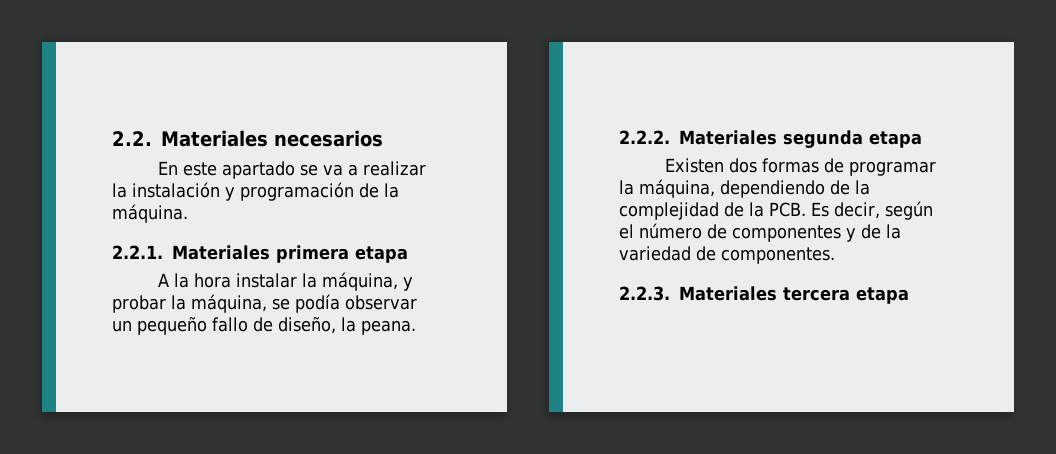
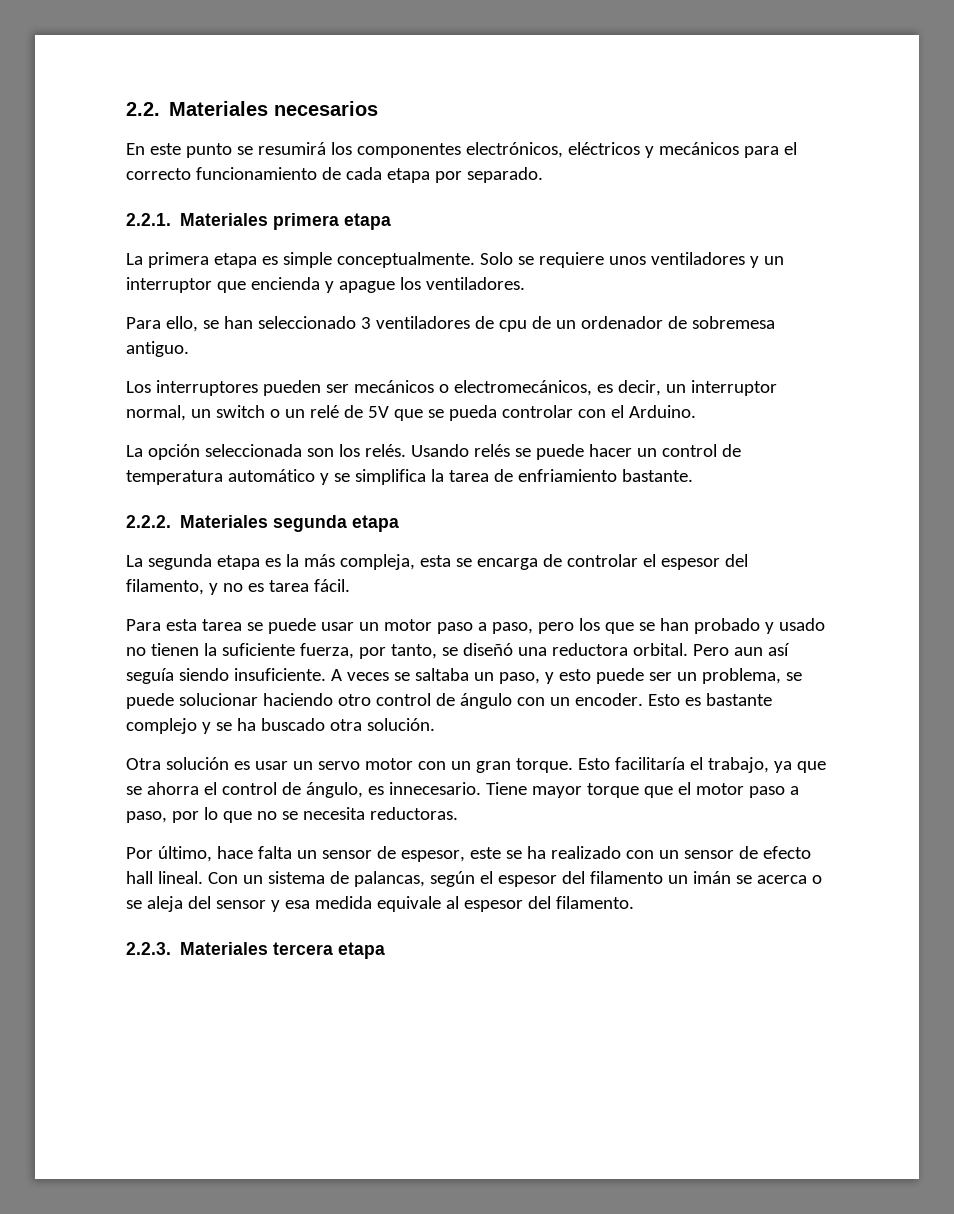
- En este apartado se va a realizar la instalación y programación de la máquina.
+ En este punto se resumirá los componentes electrónicos, eléctricos y mecánicos para el correcto funcionamiento de cada etapa por separado.
  2.2.1. Materiales primera etapa
- A la hora instalar la máquina, y probar la máquina, se podía observar un pequeño fallo de diseño, la peana.
+ La primera etapa es simple conceptualmente. Solo se requiere unos ventiladores y un interruptor que encienda y apague los ventiladores.
+ Para ello, se han seleccionado 3 ventiladores de cpu de un ordenador de sobremesa antiguo.
+ Los interruptores pueden ser mecánicos o electromecánicos, es decir, un interruptor normal, un switch o un relé de 5V que se pueda controlar con el Arduino.
+ La opción seleccionada son los relés. Usando relés se puede hacer un control de temperatura automático y se simplifica la tarea de enfriamiento bastante.
  2.2.2. Materiales segunda etapa
- Existen dos formas de programar la máquina, dependiendo de la complejidad de la PCB. Es decir, según el número de componentes y de la variedad de componentes.
+ La segunda etapa es la más compleja, esta se encarga de controlar el espesor del filamento, y no es tarea fácil.
+ Para esta tarea se puede usar un motor paso a paso, pero los que se han probado y usado no tienen la suficiente fuerza, por tanto, se diseñó una reductora orbital. Pero aun así seguía siendo insuficiente. A veces se saltaba un paso, y esto puede ser un problema, se puede solucionar haciendo otro control de ángulo con un encoder. Esto es bastante complejo y se ha buscado otra solución.
+ Otra solución es usar un servo motor con un gran torque. Esto facilitaría el trabajo, ya que se ahorra el control de ángulo, es innecesario. Tiene mayor torque que el motor paso a paso, por lo que no se necesita reductoras.
+ Por último, hace falta un sensor de espesor, este se ha realizado con un sensor de efecto hall lineal. Con un sistema de palancas, según el espesor del filamento un imán se acerca o se aleja del sensor y esa medida equivale al espesor del filamento.

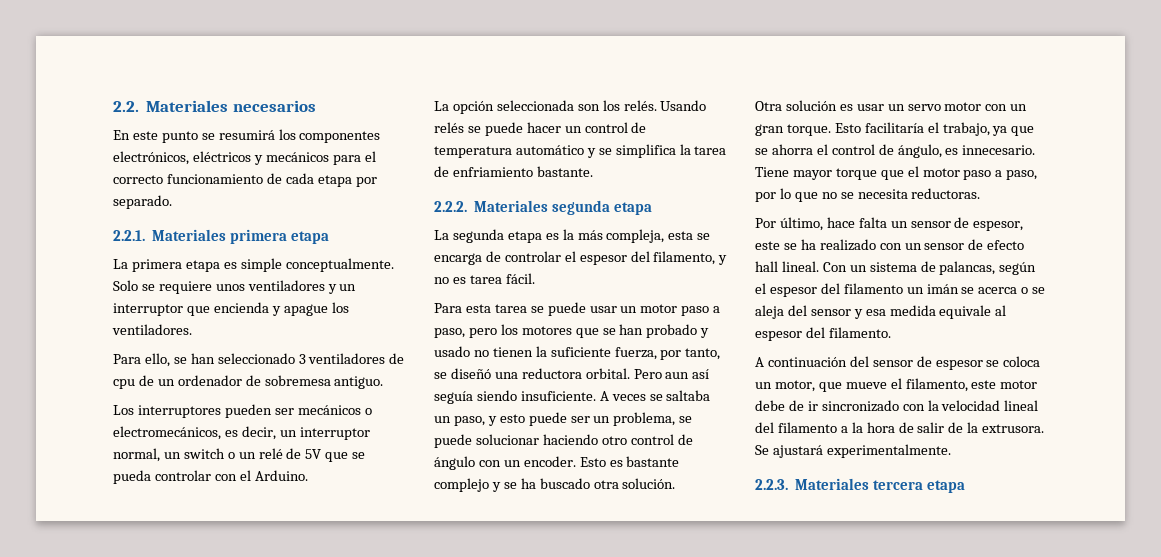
- Para esta tarea se puede usar un motor paso a paso, pero los que se han probado y usado no tienen la suficiente fuerza, por tanto, se diseñó una reductora orbital.
+ Para esta tarea se puede usar un motor paso a paso, pero los motores que se han probado y usado no tienen la suficiente fuerza, por tanto, se diseñó una reductora orbital.
+ A continuación del sensor de espesor se coloca un motor, que mueve el filamento, este motor debe de ir sincronizado con la velocidad lineal del filamento a la hora de salir de la extrusora. Se ajustará experimentalmente.

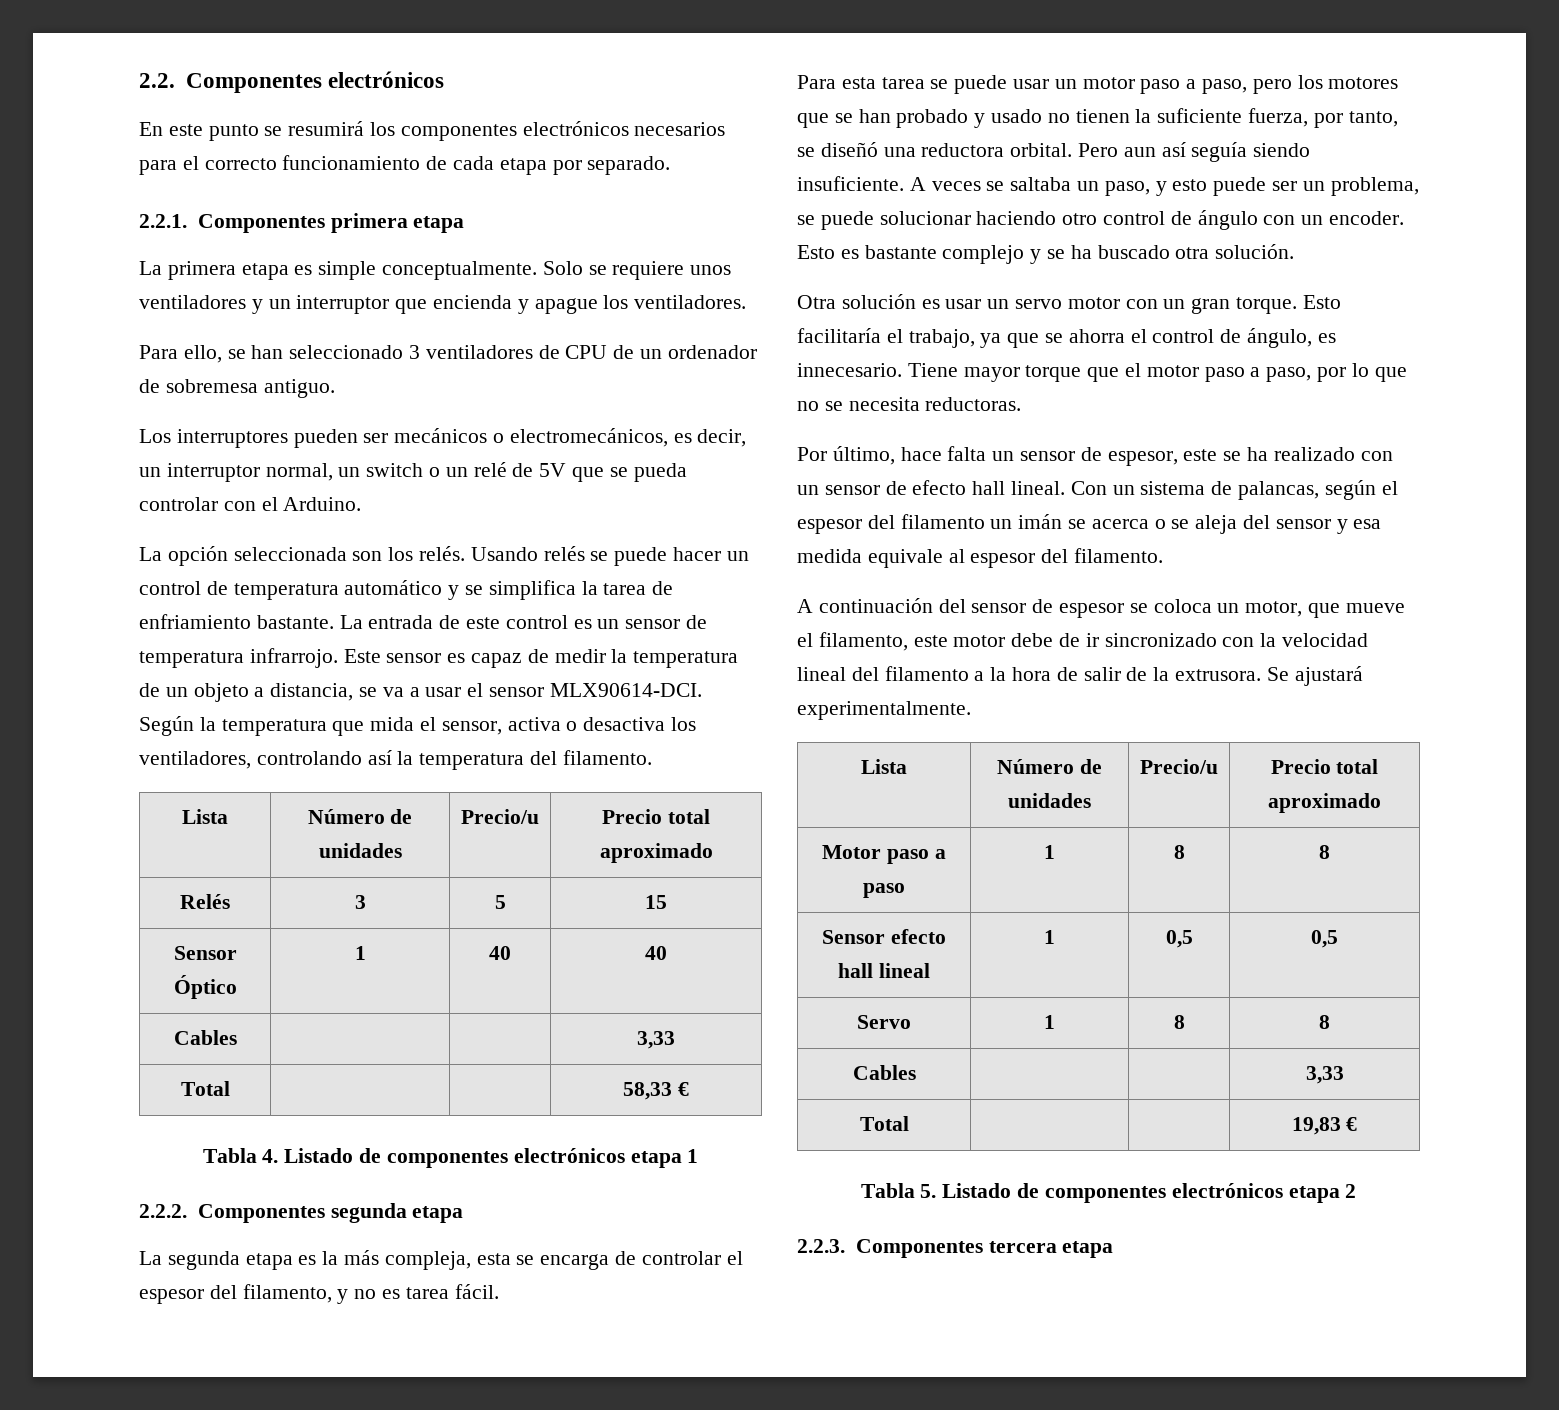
- 2.2. Materiales necesarios
+ 2.2. Componentes electrónicos
- En este punto se resumirá los componentes electrónicos, eléctricos y mecánicos para el correcto funcionamiento de cada etapa por separado.
+ En este punto se resumirá los componentes electrónicos necesarios para el correcto funcionamiento de cada etapa por separado.
- 2.2.1. Materiales primera etapa
+ 2.2.1. Componentes primera etapa
- Para ello, se han seleccionado 3 ventiladores de cpu de un ordenador de sobremesa antiguo.
+ Para ello, se han seleccionado 3 ventiladores de CPU de un ordenador de sobremesa antiguo.
+ La entrada de este control es un sensor de temperatura infrarrojo. Este sensor es capaz de medir la temperatura de un objeto a distancia, se va a usar el sensor MLX90614-DCI. Según la temperatura que mida el sensor, activa o desactiva los ventiladores, controlando así la temperatura del filamento.
+ Lista | Número de unidades | Precio/u | Precio total aproximado
+ Relés | 3 | 5 | 15
+ Sensor Óptico | 1 | 40 | 40
+ Cables | | | 3,33
+ Total | | | 58,33 €
+ Tabla 4. Listado de componentes electrónicos etapa 1
- 2.2.2. Materiales segunda etapa
+ 2.2.2. Componentes segunda etapa
  Se ajustará experimentalmente.
+ Lista | Número de unidades | Precio/u | Precio total aproximado
+ Motor paso a paso | 1 | 8 | 8
+ Sensor efecto hall lineal | 1 | 0,5 | 0,5
+ Servo | 1 | 8 | 8
+ Cables | | | 3,33
+ Total | | | 19,83 €
+ Tabla 5. Listado de componentes electrónicos etapa 2
- 2.2.3. Materiales tercera etapa
+ 2.2.3. Componentes tercera etapa

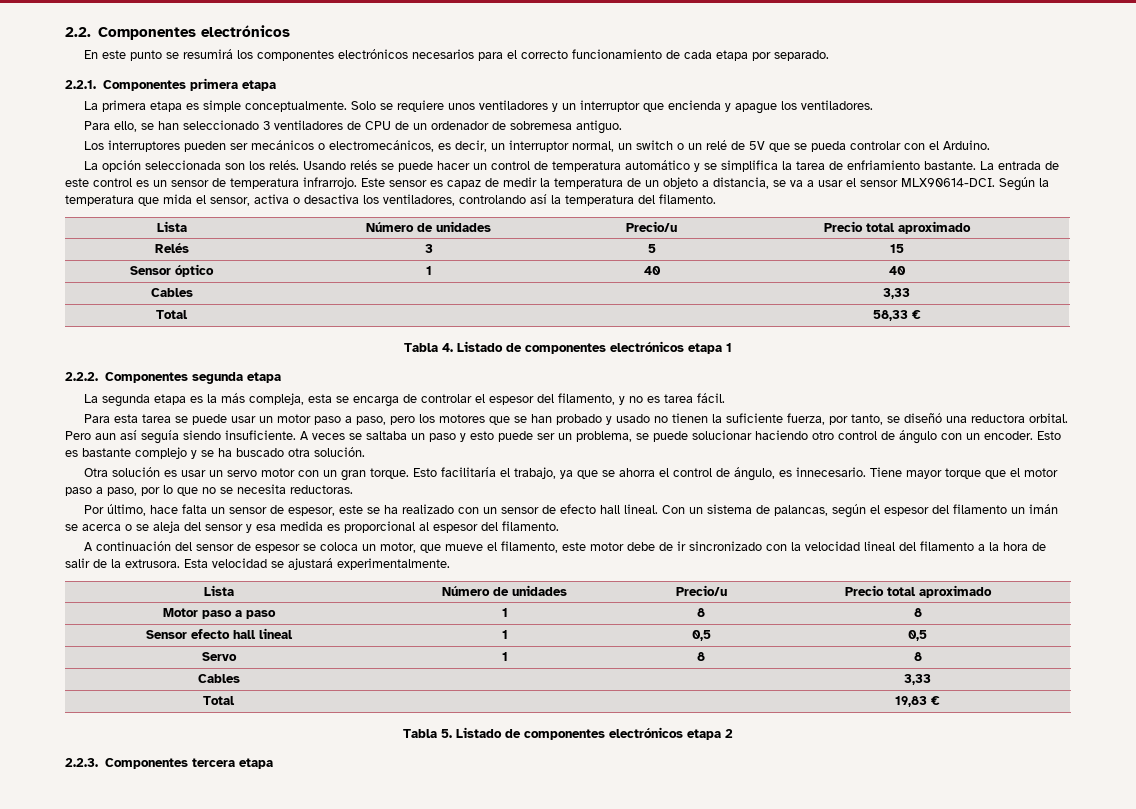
- Sensor Óptico | 1 | 40 | 40
+ Sensor óptico | 1 | 40 | 40
- A veces se saltaba un paso, y esto puede ser un problema, se puede solucionar haciendo otro control de ángulo con un encoder.
+ A veces se saltaba un paso y esto puede ser un problema, se puede solucionar haciendo otro control de ángulo con un encoder.
- Con un sistema de palancas, según el espesor del filamento un imán se acerca o se aleja del sensor y esa medida equivale al espesor del filamento.
+ Con un sistema de palancas, según el espesor del filamento un imán se acerca o se aleja del sensor y esa medida es proporcional al espesor del filamento.
- Se ajustará experimentalmente.
+ Esta velocidad se ajustará experimentalmente.

